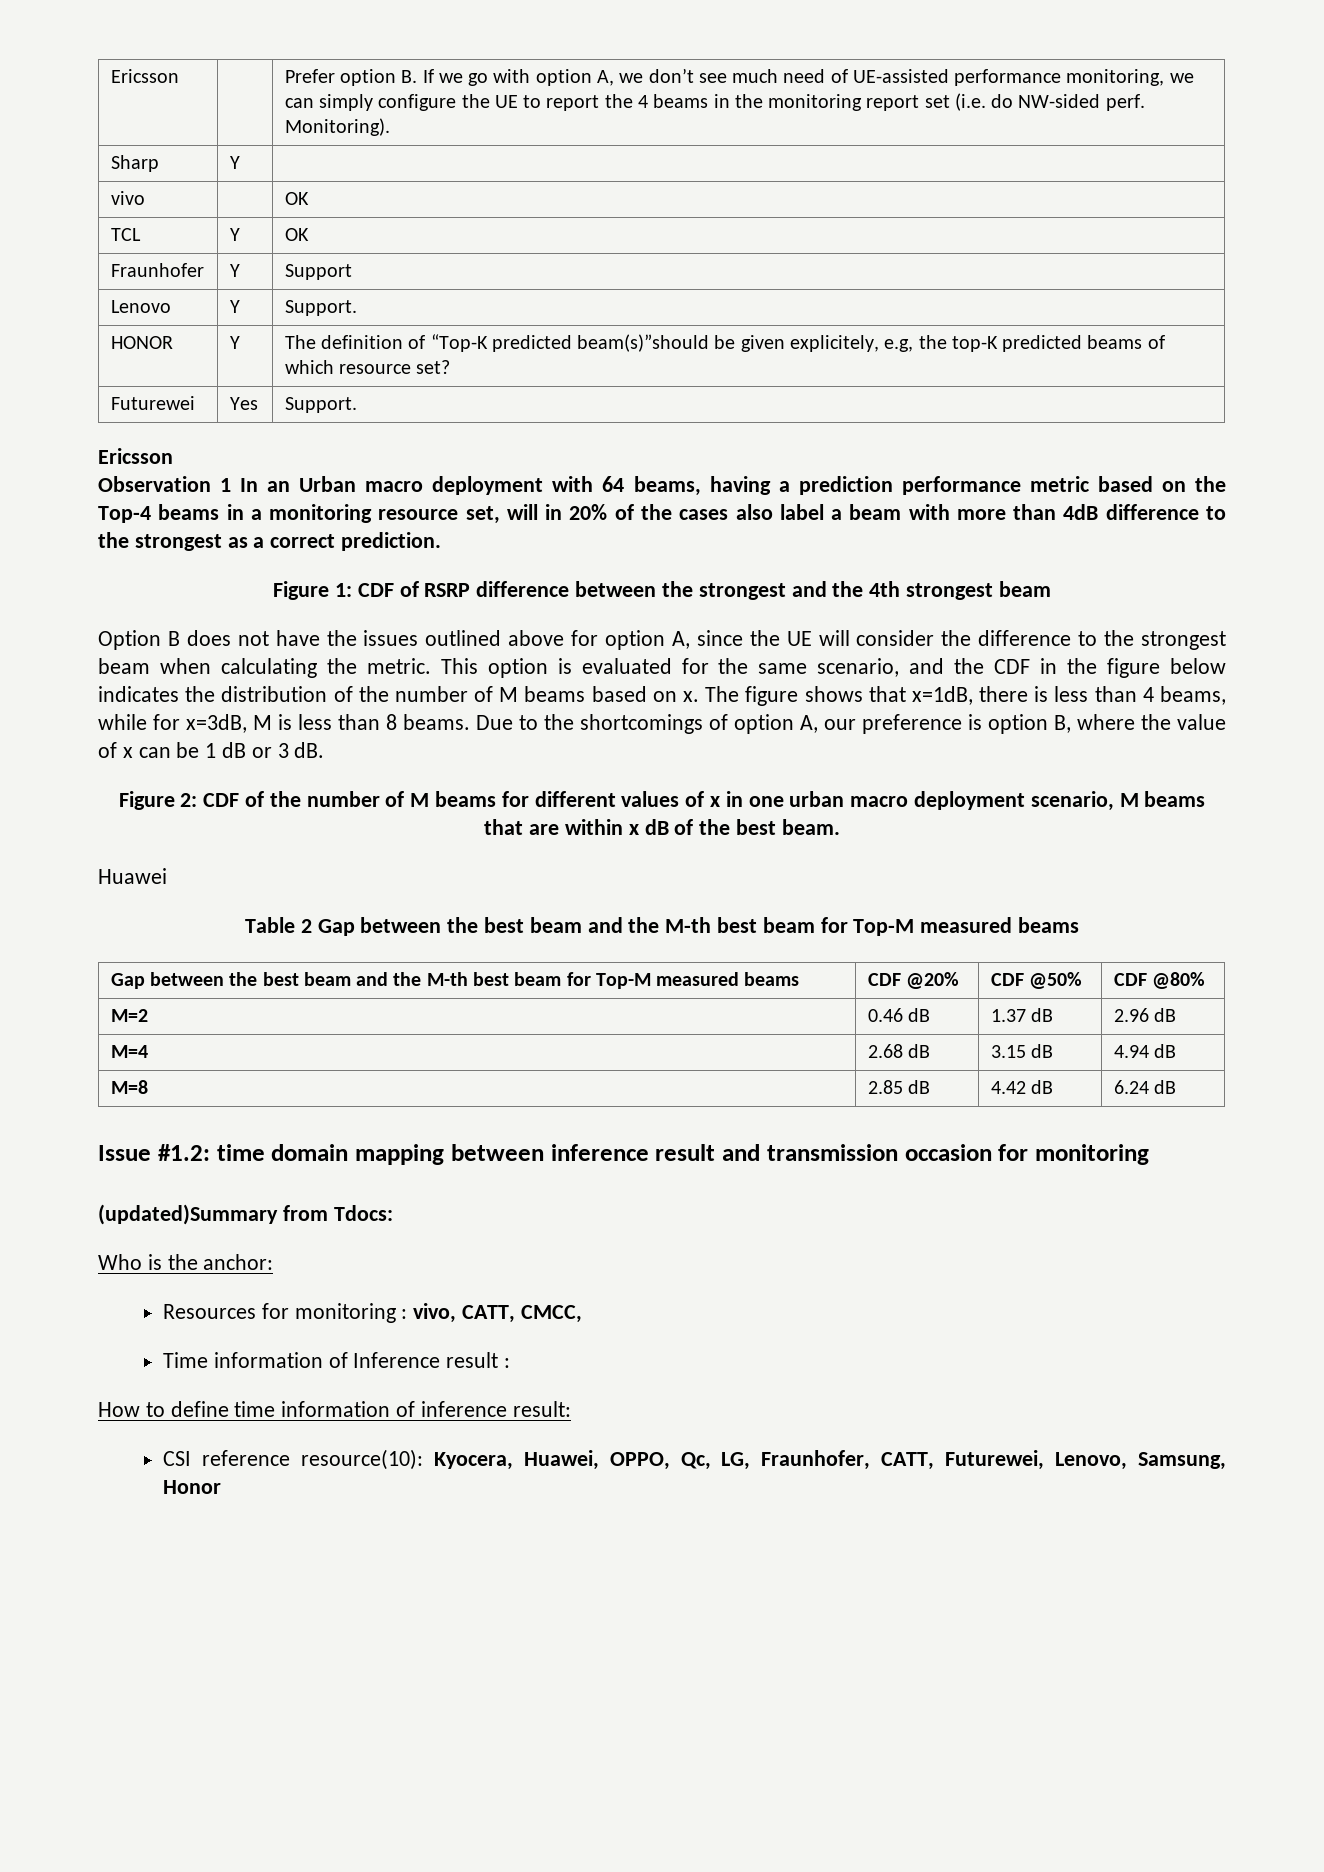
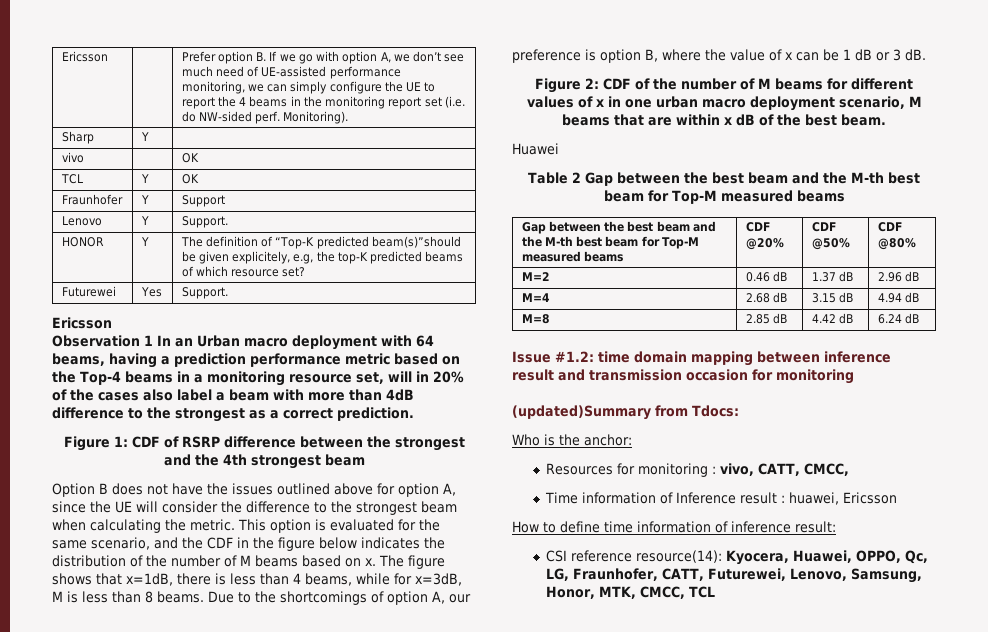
- Time information of Inference result :
+ Time information of Inference result : huawei, Ericsson
- CSI reference resource(10): Kyocera, Huawei, OPPO, Qc, LG, Fraunhofer, CATT, Futurewei, Lenovo, Samsung, Honor
+ CSI reference resource(14): Kyocera, Huawei, OPPO, Qc, LG, Fraunhofer, CATT, Futurewei, Lenovo, Samsung, Honor, MTK, CMCC, TCL

